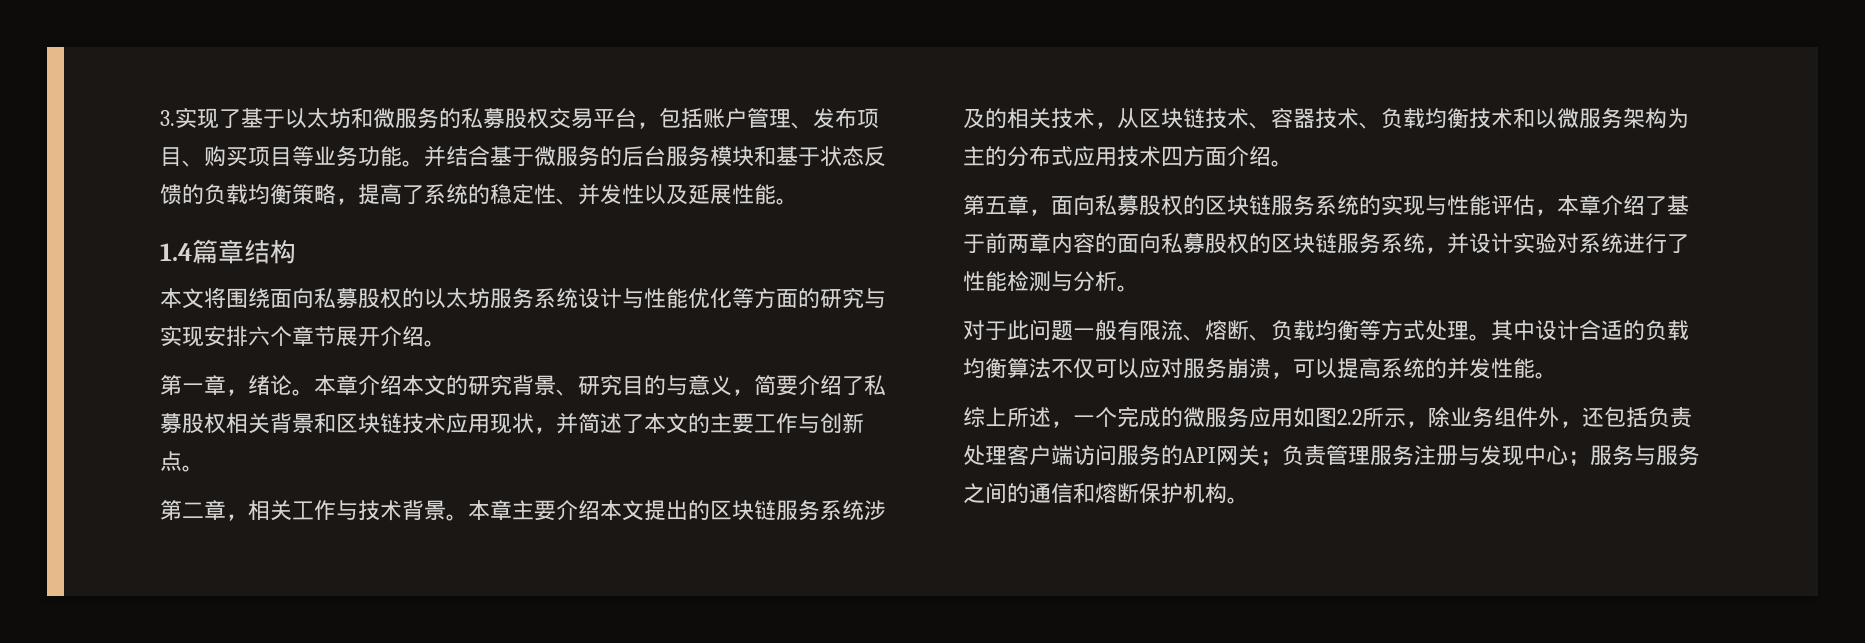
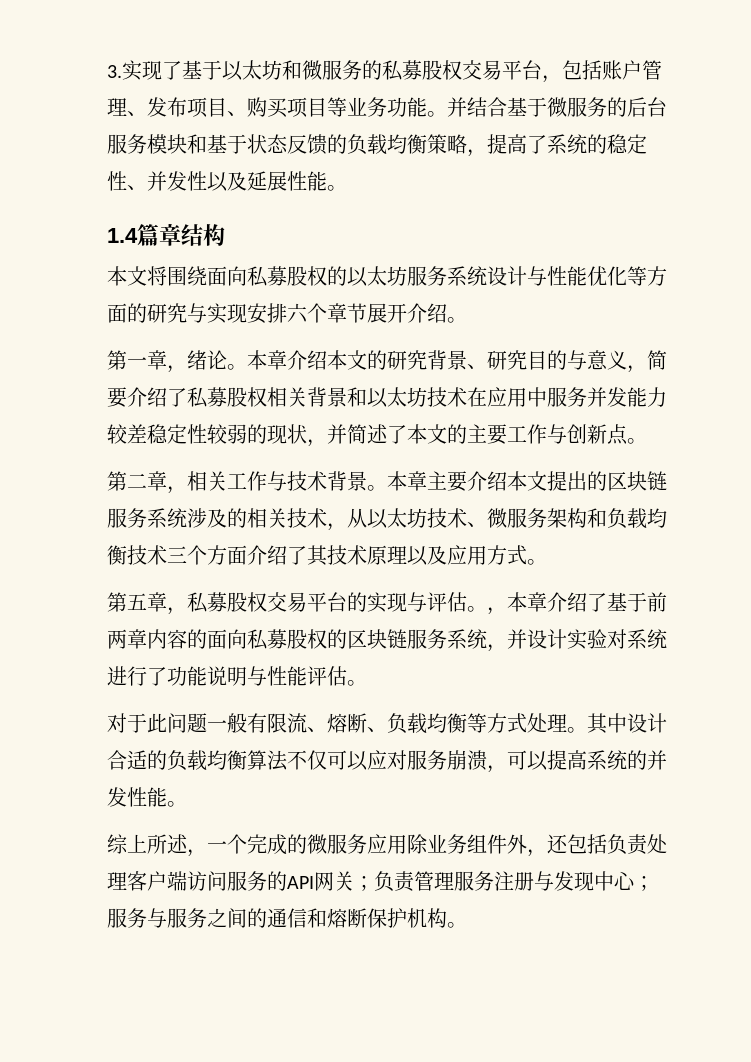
- 本章介绍本文的研究背景、研究目的与意义，简要介绍了私募股权相关背景和区块链技术应用现状，并简述了本文的主要工作与创新点。
+ 本章介绍本文的研究背景、研究目的与意义，简要介绍了私募股权相关背景和以太坊技术在应用中服务并发能力较差稳定性较弱的现状，并简述了本文的主要工作与创新点。
- 本章主要介绍本文提出的区块链服务系统涉及的相关技术，从区块链技术、容器技术、负载均衡技术和以微服务架构为主的分布式应用技术四方面介绍。
+ 本章主要介绍本文提出的区块链服务系统涉及的相关技术，从以太坊技术、微服务架构和负载均衡技术三个方面介绍了其技术原理以及应用方式。
- 第五章，面向私募股权的区块链服务系统的实现与性能评估，本章介绍了基于前两章内容的面向私募股权的区块链服务系统，并设计实验对系统进行了性能检测与分析。
+ 第五章，私募股权交易平台的实现与评估。，本章介绍了基于前两章内容的面向私募股权的区块链服务系统，并设计实验对系统进行了功能说明与性能评估。
- 综上所述，一个完成的微服务应用如图2.2所示，除业务组件外，还包括负责处理客户端访问服务的API网关；负责管理服务注册与发现中心；服务与服务之间的通信和熔断保护机构。
+ 综上所述，一个完成的微服务应用除业务组件外，还包括负责处理客户端访问服务的API网关；负责管理服务注册与发现中心；服务与服务之间的通信和熔断保护机构。

